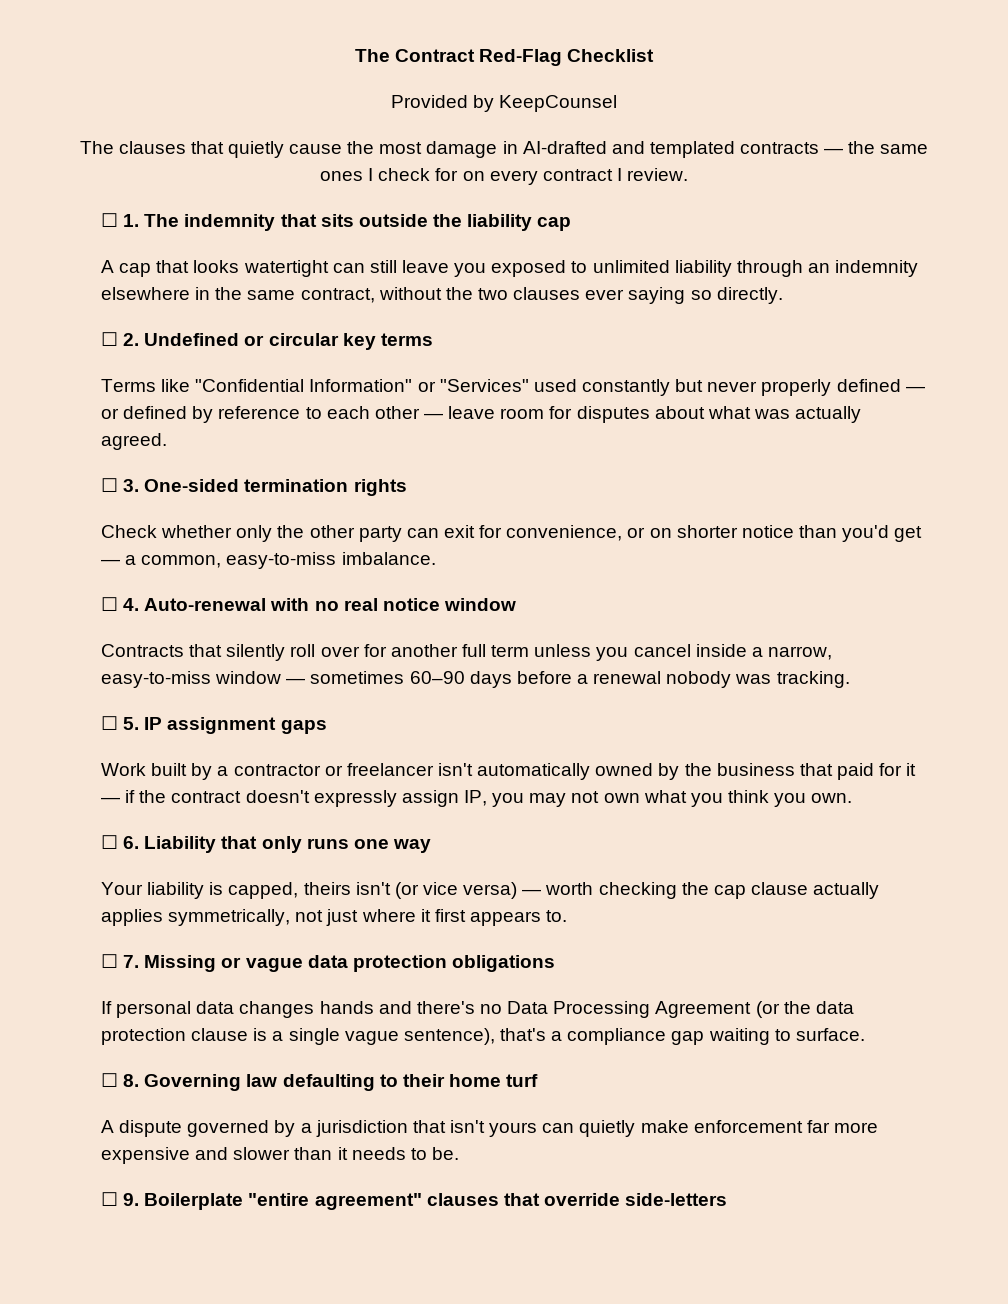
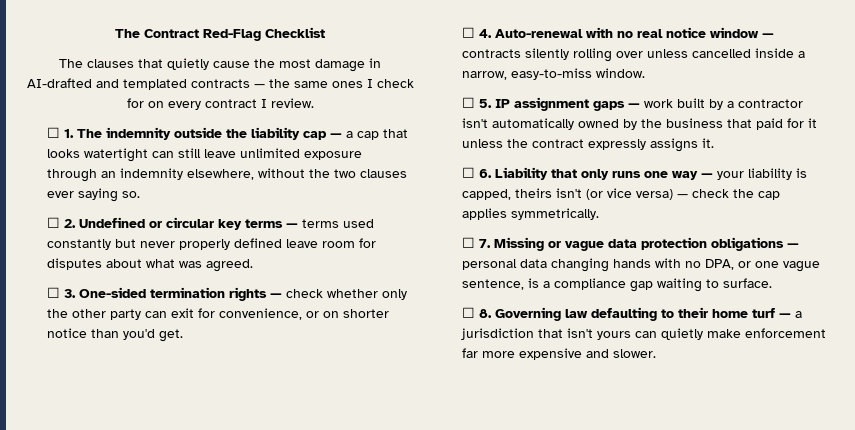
- Provided by KeepCounsel
- ☐ 1. The indemnity that sits outside the liability cap
- A cap that looks watertight can still leave you exposed to unlimited liability through an indemnity elsewhere in the same contract, without the two clauses ever saying so directly.
+ ☐ 1. The indemnity outside the liability cap — a cap that looks watertight can still leave unlimited exposure through an indemnity elsewhere, without the two clauses ever saying so.
- ☐ 2. Undefined or circular key terms
- Terms like "Confidential Information" or "Services" used constantly but never properly defined — or defined by reference to each other — leave room for disputes about what was actually agreed.
+ ☐ 2. Undefined or circular key terms — terms used constantly but never properly defined leave room for disputes about what was agreed.
- ☐ 3. One-sided termination rights
- Check whether only the other party can exit for convenience, or on shorter notice than you'd get — a common, easy-to-miss imbalance.
+ ☐ 3. One-sided termination rights — check whether only the other party can exit for convenience, or on shorter notice than you'd get.
- ☐ 4. Auto-renewal with no real notice window
- Contracts that silently roll over for another full term unless you cancel inside a narrow, easy-to-miss window — sometimes 60–90 days before a renewal nobody was tracking.
+ ☐ 4. Auto-renewal with no real notice window — contracts silently rolling over unless cancelled inside a narrow, easy-to-miss window.
- ☐ 5. IP assignment gaps
- Work built by a contractor or freelancer isn't automatically owned by the business that paid for it — if the contract doesn't expressly assign IP, you may not own what you think you own.
+ ☐ 5. IP assignment gaps — work built by a contractor isn't automatically owned by the business that paid for it unless the contract expressly assigns it.
- ☐ 6. Liability that only runs one way
- Your liability is capped, theirs isn't (or vice versa) — worth checking the cap clause actually applies symmetrically, not just where it first appears to.
+ ☐ 6. Liability that only runs one way — your liability is capped, theirs isn't (or vice versa) — check the cap applies symmetrically.
- ☐ 7. Missing or vague data protection obligations
- If personal data changes hands and there's no Data Processing Agreement (or the data protection clause is a single vague sentence), that's a compliance gap waiting to surface.
+ ☐ 7. Missing or vague data protection obligations — personal data changing hands with no DPA, or one vague sentence, is a compliance gap waiting to surface.
- ☐ 8. Governing law defaulting to their home turf
- A dispute governed by a jurisdiction that isn't yours can quietly make enforcement far more expensive and slower than it needs to be.
- ☐ 9. Boilerplate "entire agreement" clauses that override side-letters
+ ☐ 8. Governing law defaulting to their home turf — a jurisdiction that isn't yours can quietly make enforcement far more expensive and slower.

